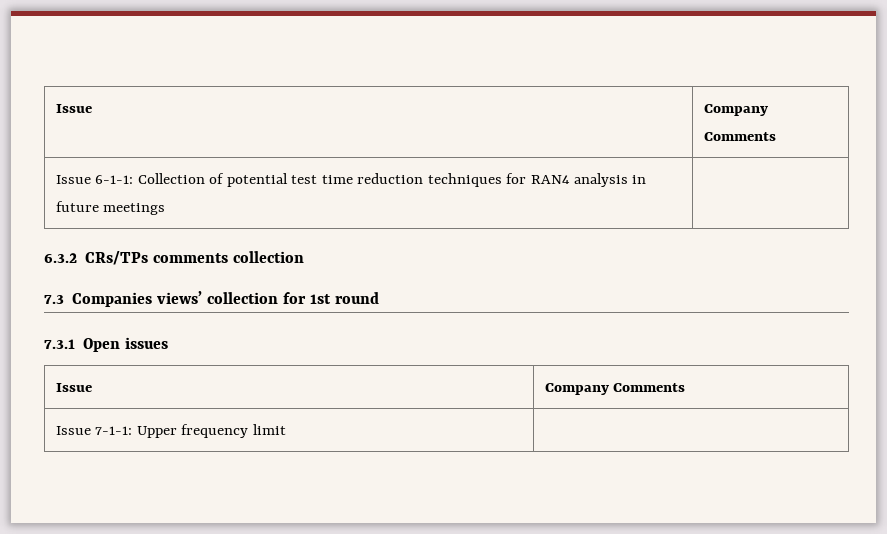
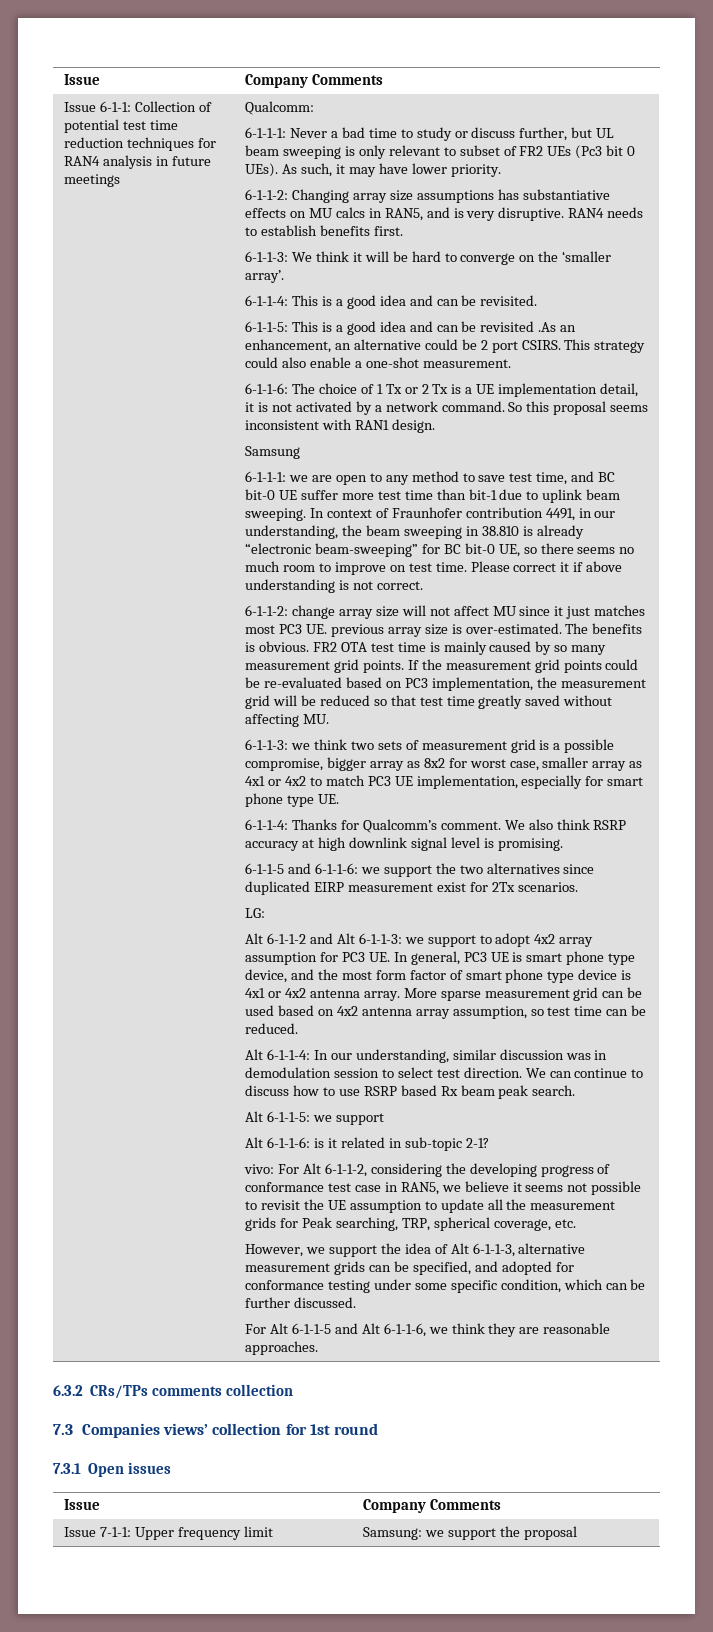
+ Qualcomm:
+ 6-1-1-1: Never a bad time to study or discuss further, but UL beam sweeping is only relevant to subset of FR2 UEs (Pc3 bit 0 UEs). As such, it may have lower priority.
+ 6-1-1-2: Changing array size assumptions has substantiative effects on MU calcs in RAN5, and is very disruptive. RAN4 needs to establish benefits first.
+ 6-1-1-3: We think it will be hard to converge on the ‘smaller array’.
+ 6-1-1-4: This is a good idea and can be revisited.
+ 6-1-1-5: This is a good idea and can be revisited .As an enhancement, an alternative could be 2 port CSIRS. This strategy could also enable a one-shot measurement.
+ 6-1-1-6: The choice of 1 Tx or 2 Tx is a UE implementation detail, it is not activated by a network command. So this proposal seems inconsistent with RAN1 design.
+ Samsung
+ 6-1-1-1: we are open to any method to save test time, and BC bit-0 UE suffer more test time than bit-1 due to uplink beam sweeping. In context of Fraunhofer contribution 4491, in our understanding, the beam sweeping in 38.810 is already “electronic beam-sweeping” for BC bit-0 UE, so there seems no much room to improve on test time. Please correct it if above understanding is not correct.
+ 6-1-1-2: change array size will not affect MU since it just matches most PC3 UE. previous array size is over-estimated. The benefits is obvious. FR2 OTA test time is mainly caused by so many measurement grid points. If the measurement grid points could be re-evaluated based on PC3 implementation, the measurement grid will be reduced so that test time greatly saved without affecting MU.
+ 6-1-1-3: we think two sets of measurement grid is a possible compromise, bigger array as 8x2 for worst case, smaller array as 4x1 or 4x2 to match PC3 UE implementation, especially for smart phone type UE.
+ 6-1-1-4: Thanks for Qualcomm’s comment. We also think RSRP accuracy at high downlink signal level is promising.
+ 6-1-1-5 and 6-1-1-6: we support the two alternatives since duplicated EIRP measurement exist for 2Tx scenarios.
+ LG:
+ Alt 6-1-1-2 and Alt 6-1-1-3: we support to adopt 4x2 array assumption for PC3 UE. In general, PC3 UE is smart phone type device, and the most form factor of smart phone type device is 4x1 or 4x2 antenna array. More sparse measurement grid can be used based on 4x2 antenna array assumption, so test time can be reduced.
+ Alt 6-1-1-4: In our understanding, similar discussion was in demodulation session to select test direction. We can continue to discuss how to use RSRP based Rx beam peak search.
+ Alt 6-1-1-5: we support
+ Alt 6-1-1-6: is it related in sub-topic 2-1?
+ vivo: For Alt 6-1-1-2, considering the developing progress of conformance test case in RAN5, we believe it seems not possible to revisit the UE assumption to update all the measurement grids for Peak searching, TRP, spherical coverage, etc.
+ However, we support the idea of Alt 6-1-1-3, alternative measurement grids can be specified, and adopted for conformance testing under some specific condition, which can be further discussed.
+ For Alt 6-1-1-5 and Alt 6-1-1-6, we think they are reasonable approaches.
- Issue 7-1-1: Upper frequency limit |
+ Issue 7-1-1: Upper frequency limit | Samsung: we support the proposal

